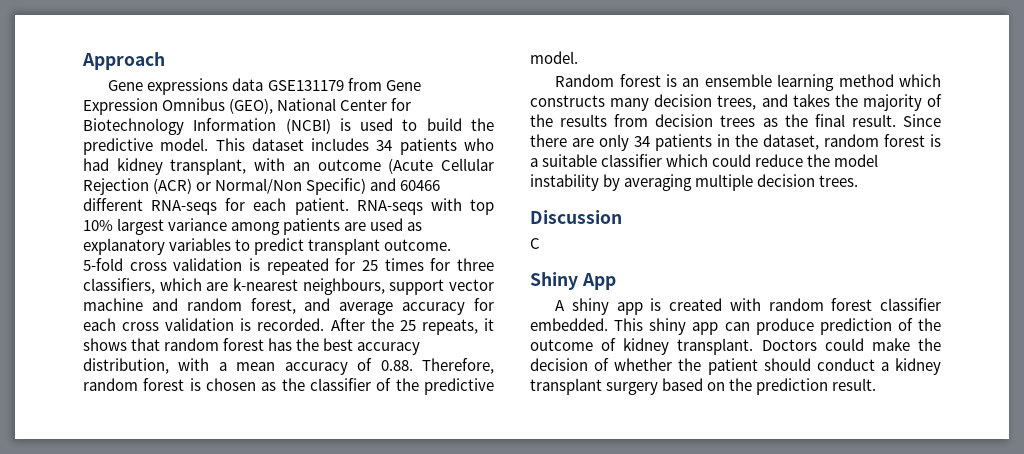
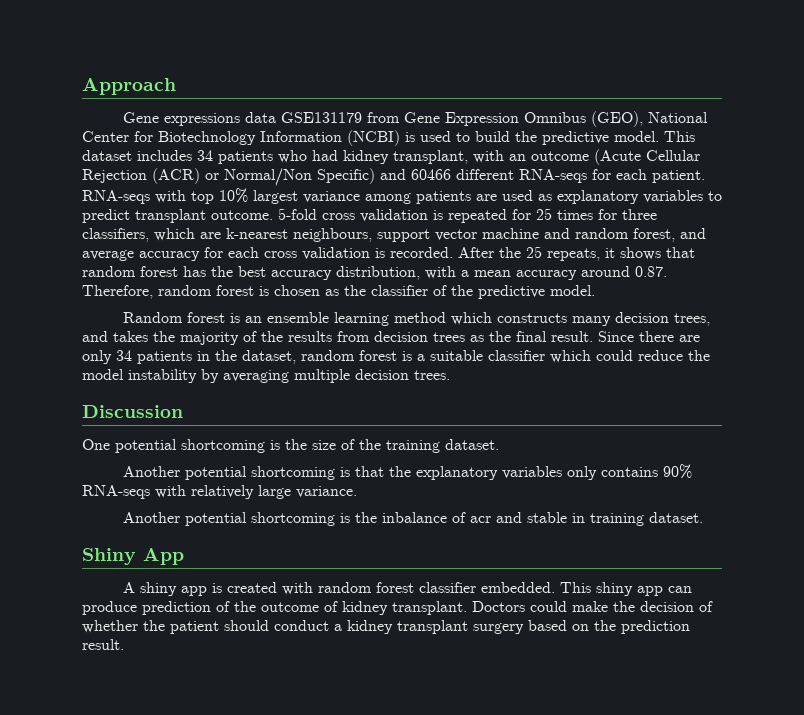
- After the 25 repeats, it shows that random forest has the best accuracy distribution, with a mean accuracy of 0.88. Therefore, random forest is chosen as the classifier of the predictive model.
+ After the 25 repeats, it shows that random forest has the best accuracy distribution, with a mean accuracy around 0.87. Therefore, random forest is chosen as the classifier of the predictive model.
- C
+ One potential shortcoming is the size of the training dataset.
+ Another potential shortcoming is that the explanatory variables only contains 90% RNA-seqs with relatively large variance.
+ Another potential shortcoming is the inbalance of acr and stable in training dataset.

